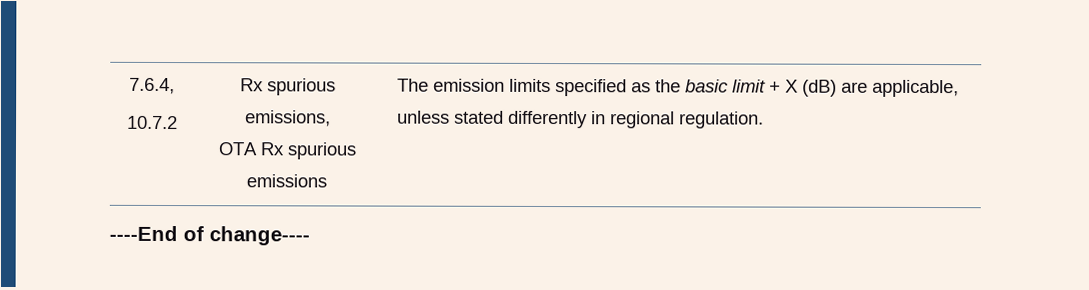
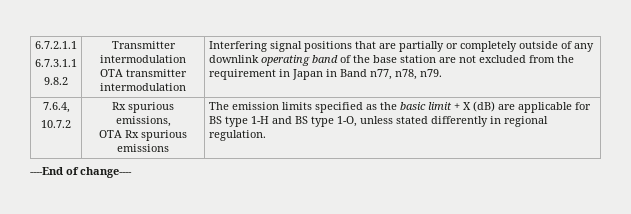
+ 6.7.2.1.1
+ 6.7.3.1.1
+ 9.8.2 | Transmitter intermodulation
+ OTA transmitter intermodulation | Interfering signal positions that are partially or completely outside of any downlink operating band of the base station are not excluded from the requirement in Japan in Band n77, n78, n79.
  7.6.4,
  10.7.2 | Rx spurious emissions,
- OTA Rx spurious emissions | The emission limits specified as the basic limit + X (dB) are applicable, unless stated differently in regional regulation.
+ OTA Rx spurious emissions | The emission limits specified as the basic limit + X (dB) are applicable for BS type 1-H and BS type 1-O, unless stated differently in regional regulation.

